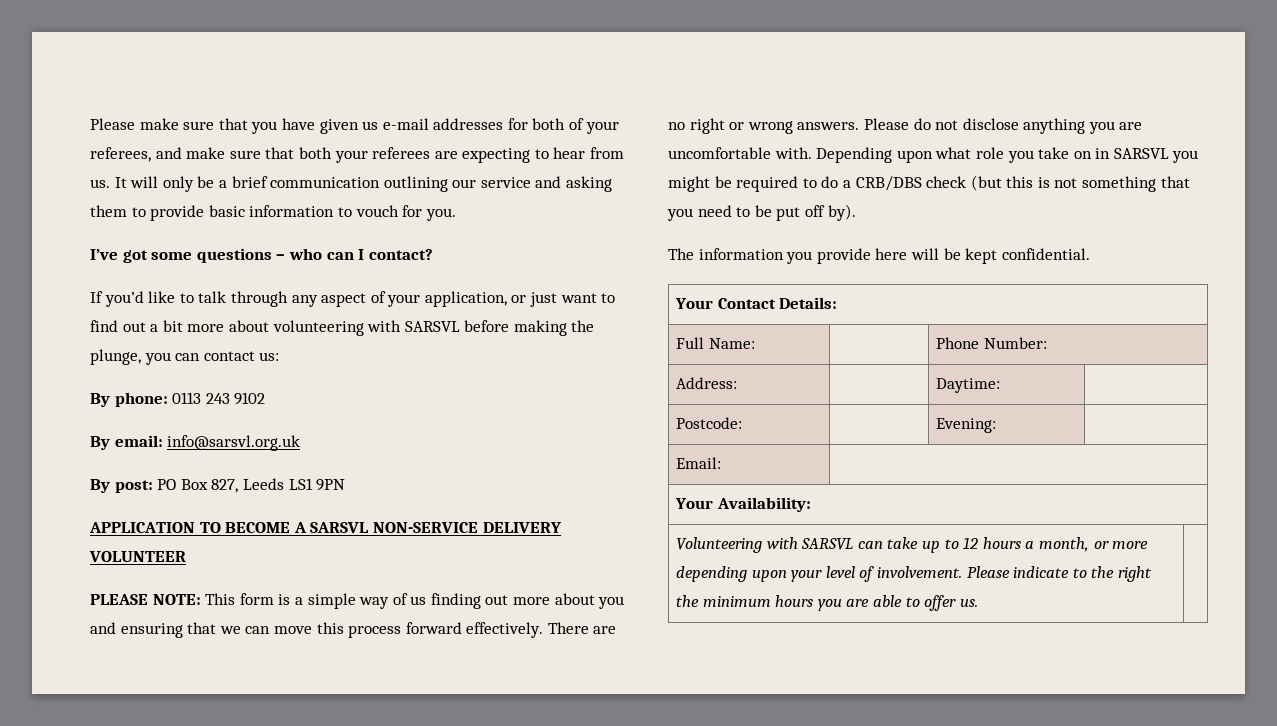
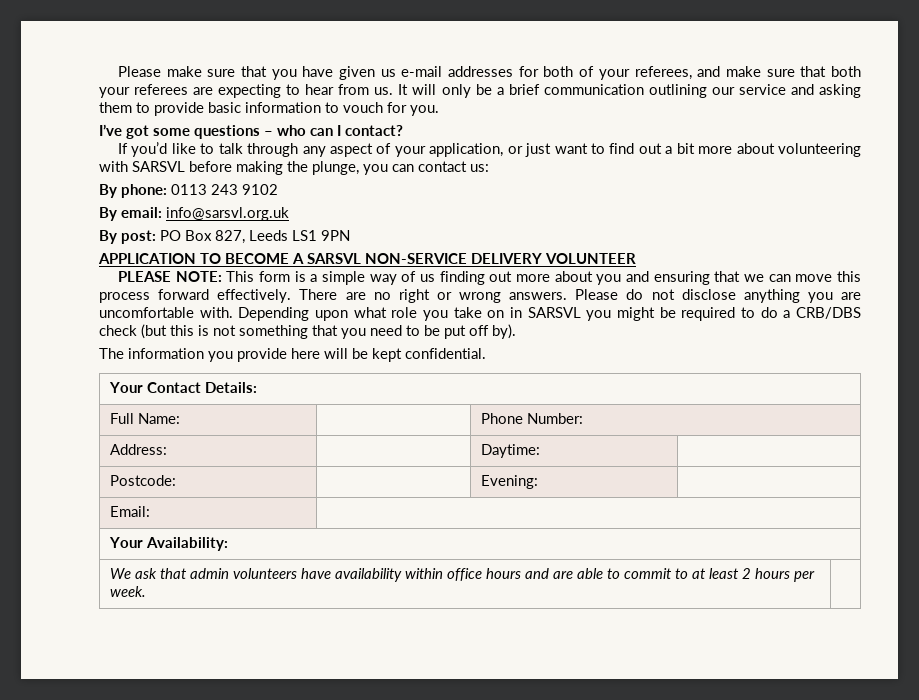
- Volunteering with SARSVL can take up to 12 hours a month, or more depending upon your level of involvement. Please indicate to the right the minimum hours you are able to offer us. |
+ We ask that admin volunteers have availability within office hours and are able to commit to at least 2 hours per week. |

